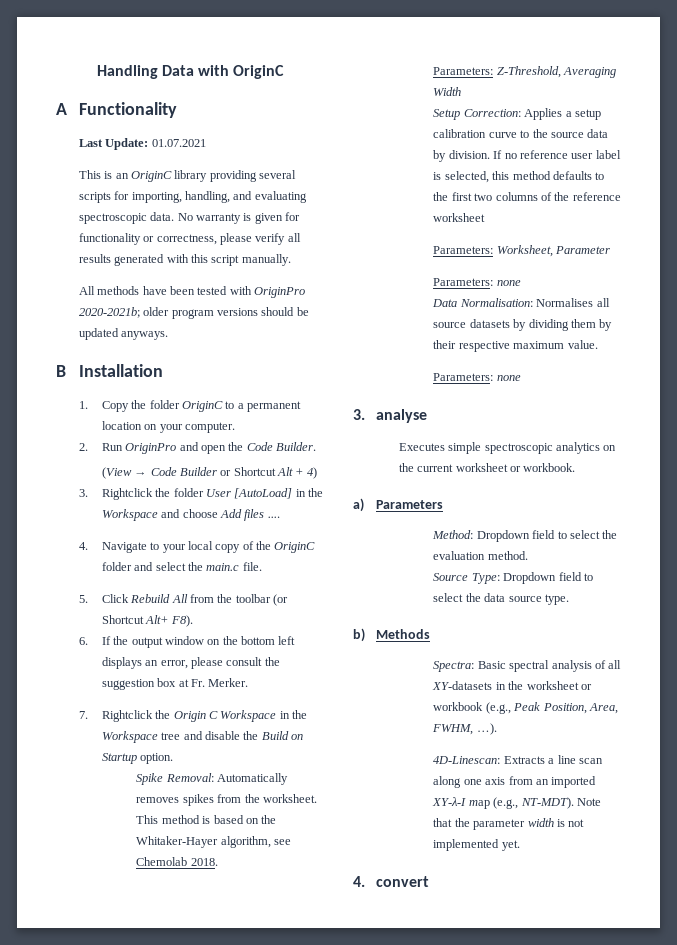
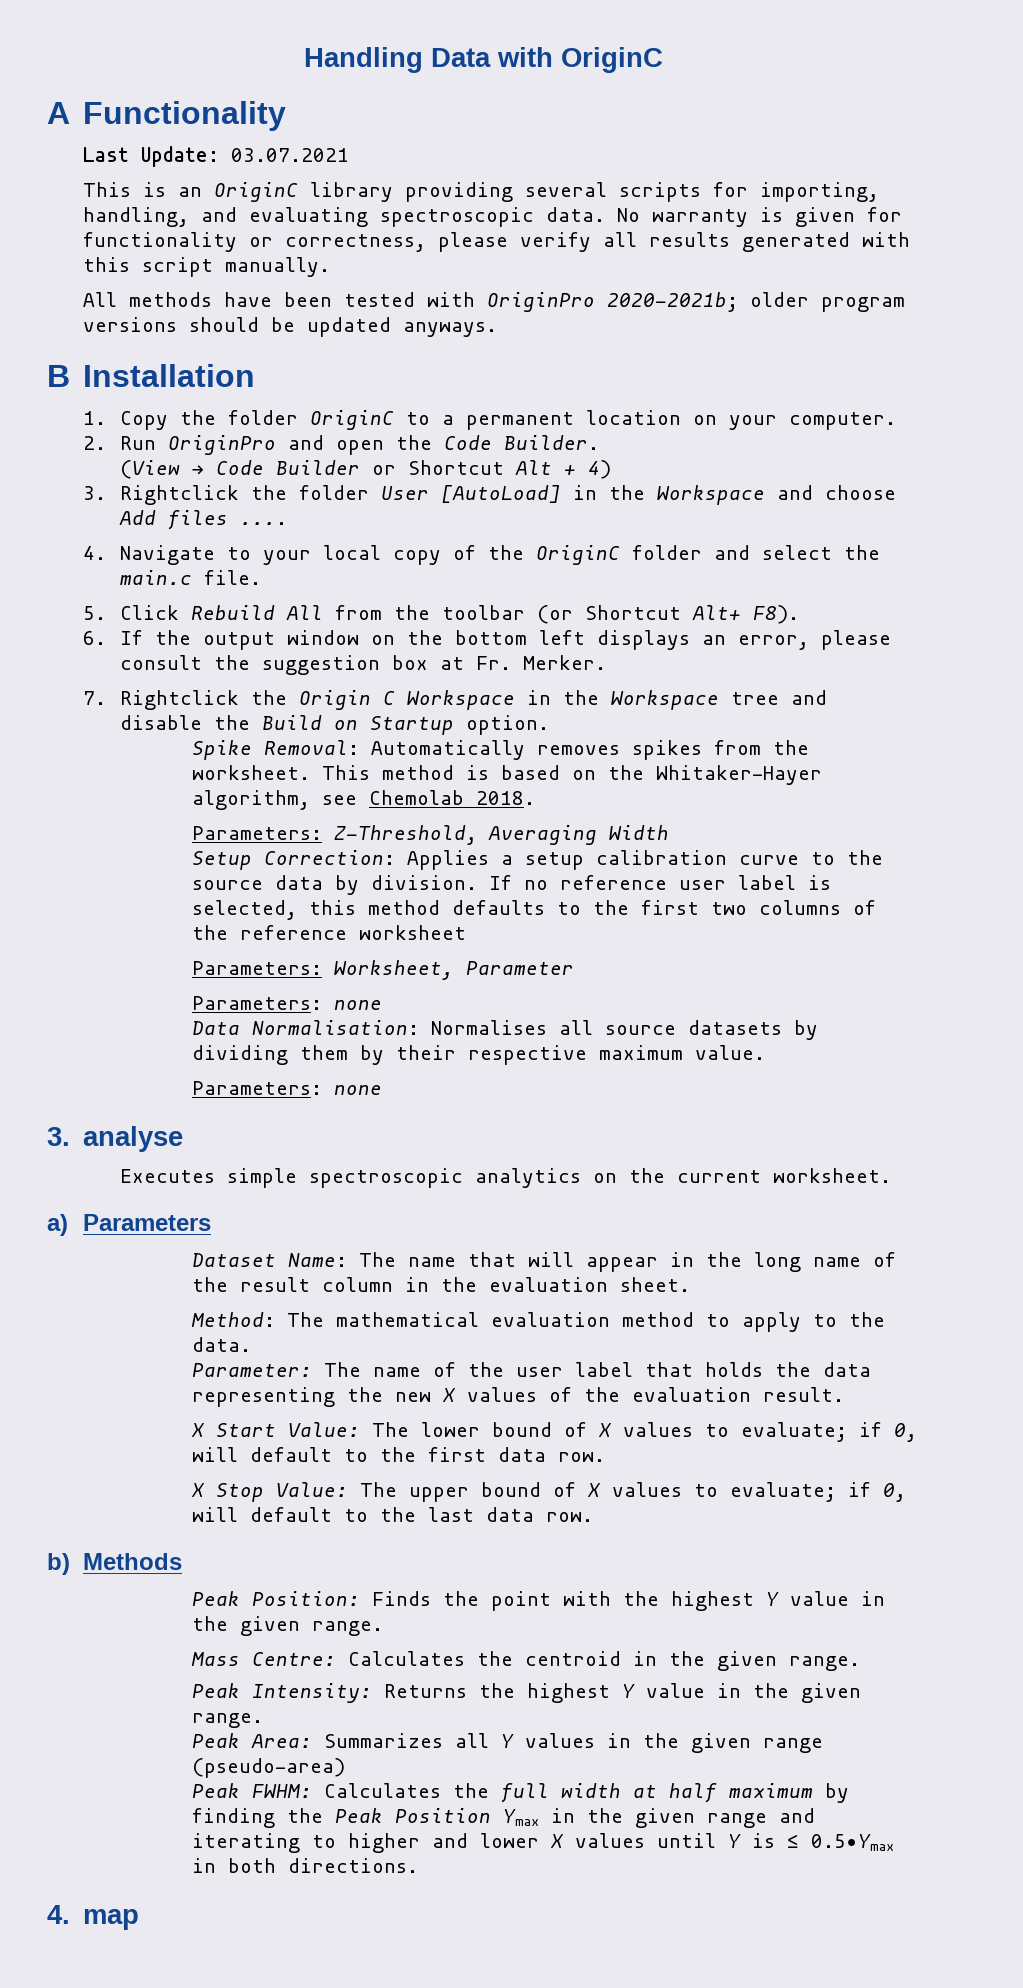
- Last Update: 01.07.2021
+ Last Update: 03.07.2021
- Executes simple spectroscopic analytics on the current worksheet or workbook.
+ Executes simple spectroscopic analytics on the current worksheet.
- Method: Dropdown field to select the evaluation method.
- Source Type: Dropdown field to select the data source type.
+ Dataset Name: The name that will appear in the long name of the result column in the evaluation sheet.
+ Method: The mathematical evaluation method to apply to the data.
+ Parameter: The name of the user label that holds the data representing the new X values of the evaluation result.
+ X Start Value: The lower bound of X values to evaluate; if 0, will default to the first data row.
+ X Stop Value: The upper bound of X values to evaluate; if 0, will default to the last data row.
  b) Methods
- Spectra: Basic spectral analysis of all XY-datasets in the worksheet or workbook (e.g., Peak Position, Area, FWHM, …).
- 4D-Linescan: Extracts a line scan along one axis from an imported XY-λ-I map (e.g., NT-MDT). Note that the parameter width is not implemented yet.
- 4. convert
+ Peak Position: Finds the point with the highest Y value in the given range.
+ Mass Centre: Calculates the centroid in the given range.
+ Peak Intensity: Returns the highest Y value in the given range.
+ Peak Area: Summarizes all Y values in the given range (pseudo-area)
+ Peak FWHM: Calculates the full width at half maximum by finding the Peak Position Ymax in the given range and iterating to higher and lower X values until Y is ≤ 0.5∙Ymax in both directions.
+ 4. map

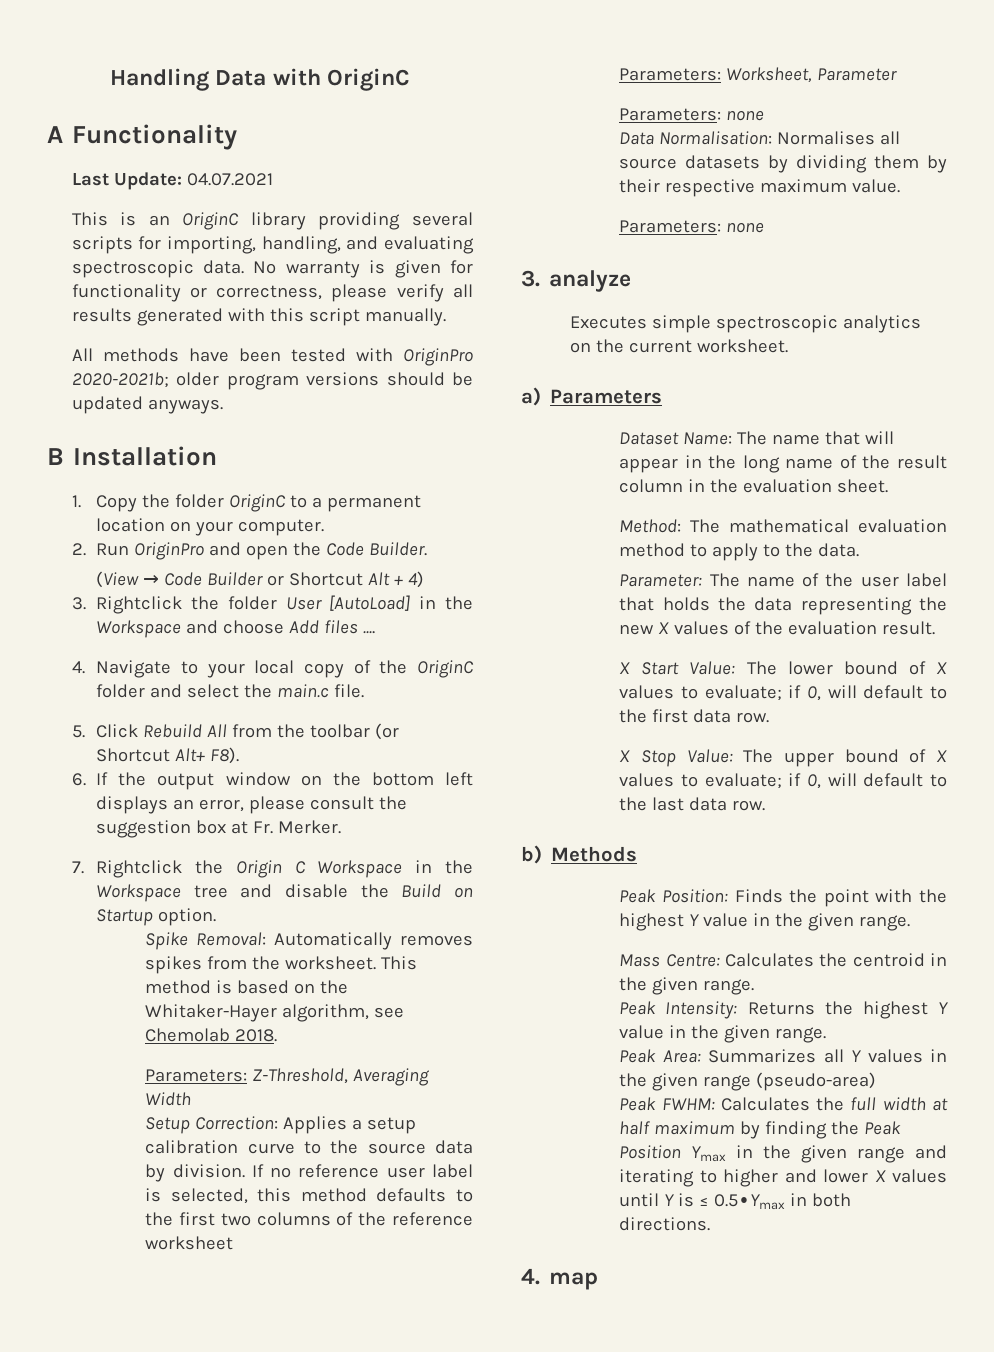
- Last Update: 03.07.2021
+ Last Update: 04.07.2021
- 3. analyse
+ 3. analyze

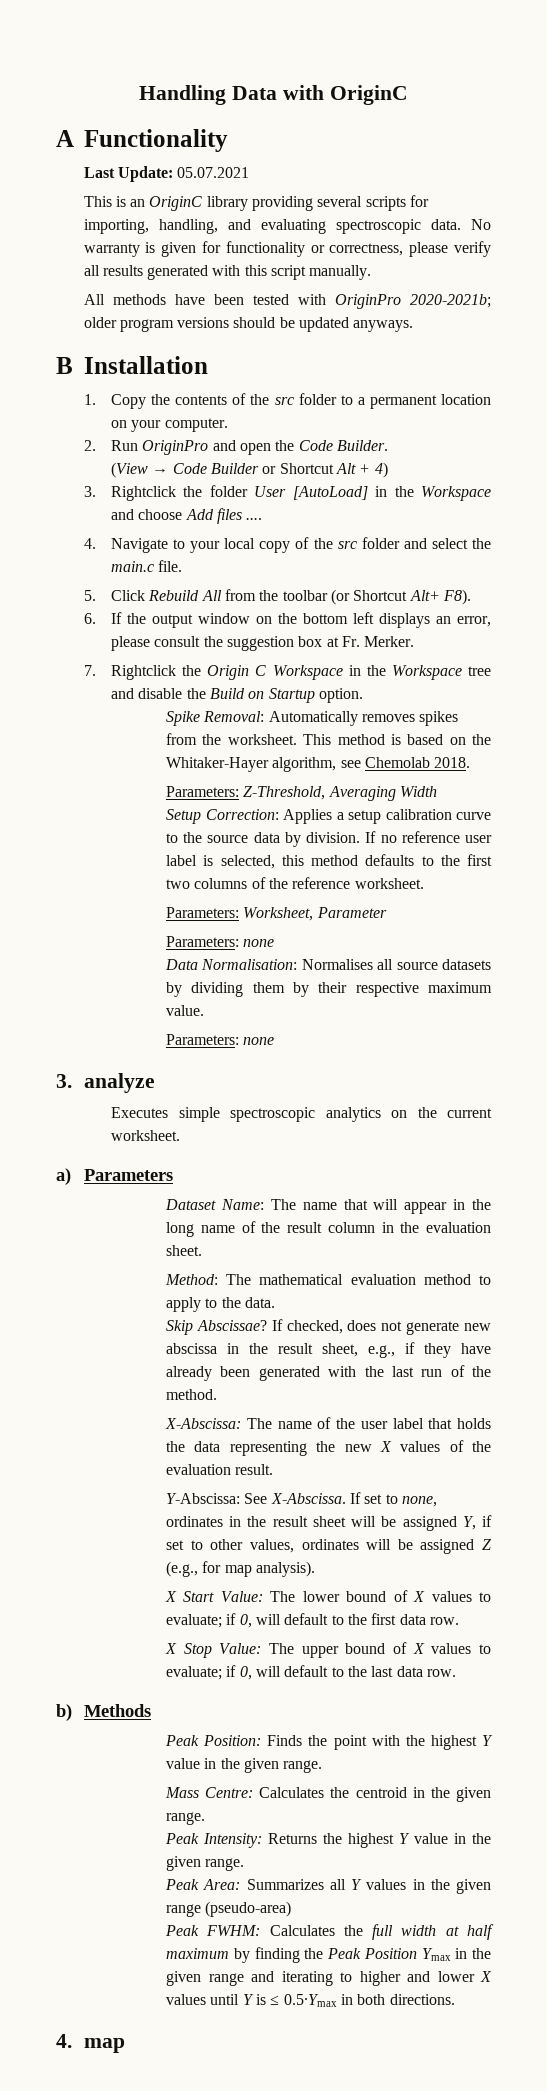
- Last Update: 04.07.2021
+ Last Update: 05.07.2021
- 1. Copy the folder OriginC to a permanent location on your computer.
+ 1. Copy the contents of the src folder to a permanent location on your computer.
- 4. Navigate to your local copy of the OriginC folder and select the main.c file.
+ 4. Navigate to your local copy of the src folder and select the main.c file.
- If no reference user label is selected, this method defaults to the first two columns of the reference worksheet
+ If no reference user label is selected, this method defaults to the first two columns of the reference worksheet.
- Parameter: The name of the user label that holds the data representing the new X values of the evaluation result.
+ Skip Abscissae? If checked, does not generate new abscissa in the result sheet, e.g., if they have already been generated with the last run of the method.
+ X-Abscissa: The name of the user label that holds the data representing the new X values of the evaluation result.
+ Y-Abscissa: See X-Abscissa. If set to none, ordinates in the result sheet will be assigned Y, if set to other values, ordinates will be assigned Z (e.g., for map analysis).

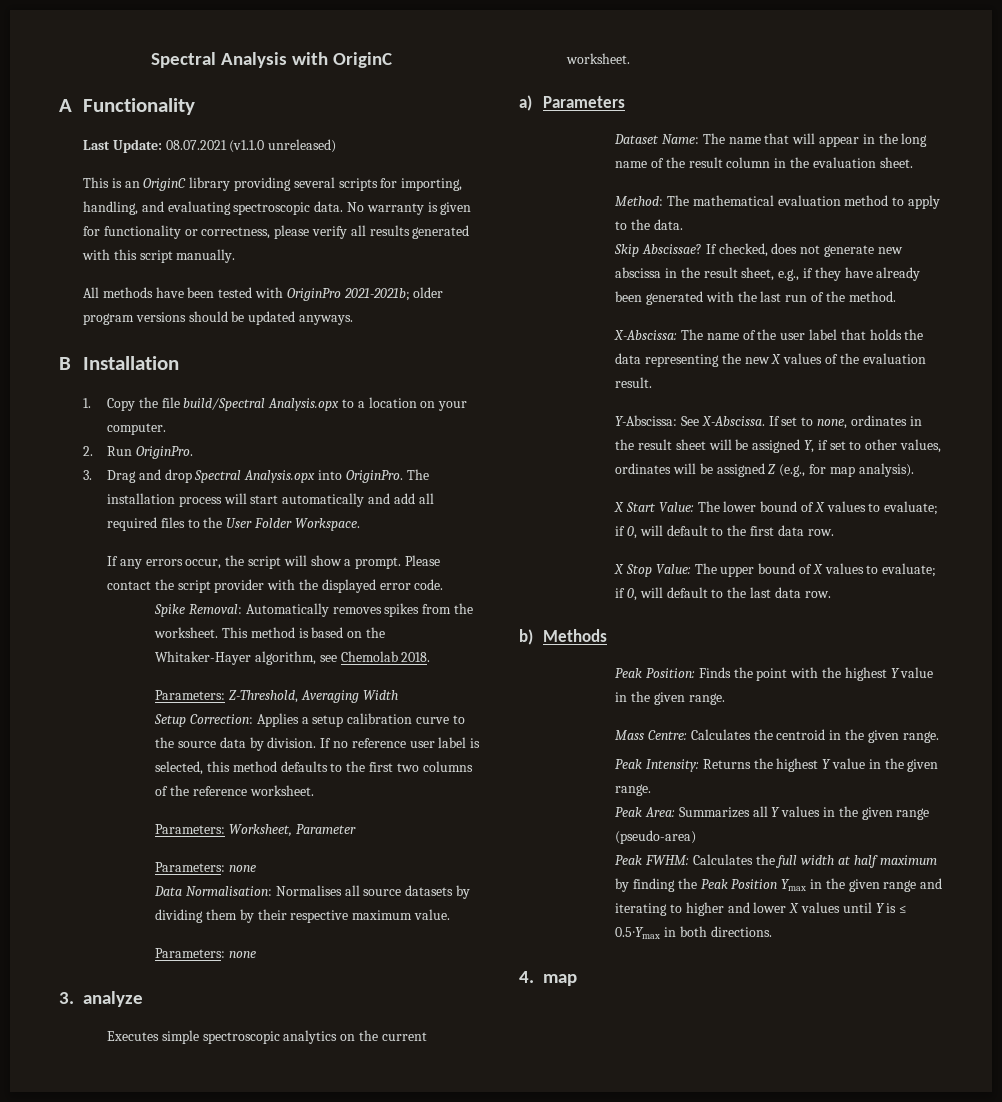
- Handling Data with OriginC
+ Spectral Analysis with OriginC
- Last Update: 05.07.2021
+ Last Update: 08.07.2021 (v1.1.0 unreleased)
- All methods have been tested with OriginPro 2020-2021b; older program versions should be updated anyways.
+ All methods have been tested with OriginPro 2021-2021b; older program versions should be updated anyways.
- 1. Copy the contents of the src folder to a permanent location on your computer.
+ 1. Copy the file build/Spectral Analysis.opx to a location on your computer.
- 2. Run OriginPro and open the Code Builder.
- (View → Code Builder or Shortcut Alt + 4)
- 3. Rightclick the folder User [AutoLoad] in the Workspace and choose Add files ....
- 4. Navigate to your local copy of the src folder and select the main.c file.
- 5. Click Rebuild All from the toolbar (or Shortcut Alt+ F8).
- 6. If the output window on the bottom left displays an error, please consult the suggestion box at Fr. Merker.
- 7. Rightclick the Origin C Workspace in the Workspace tree and disable the Build on Startup option.
+ 2. Run OriginPro.
+ 3. Drag and drop Spectral Analysis.opx into OriginPro. The installation process will start automatically and add all required files to the User Folder Workspace.
+ If any errors occur, the script will show a prompt. Please contact the script provider with the displayed error code.

